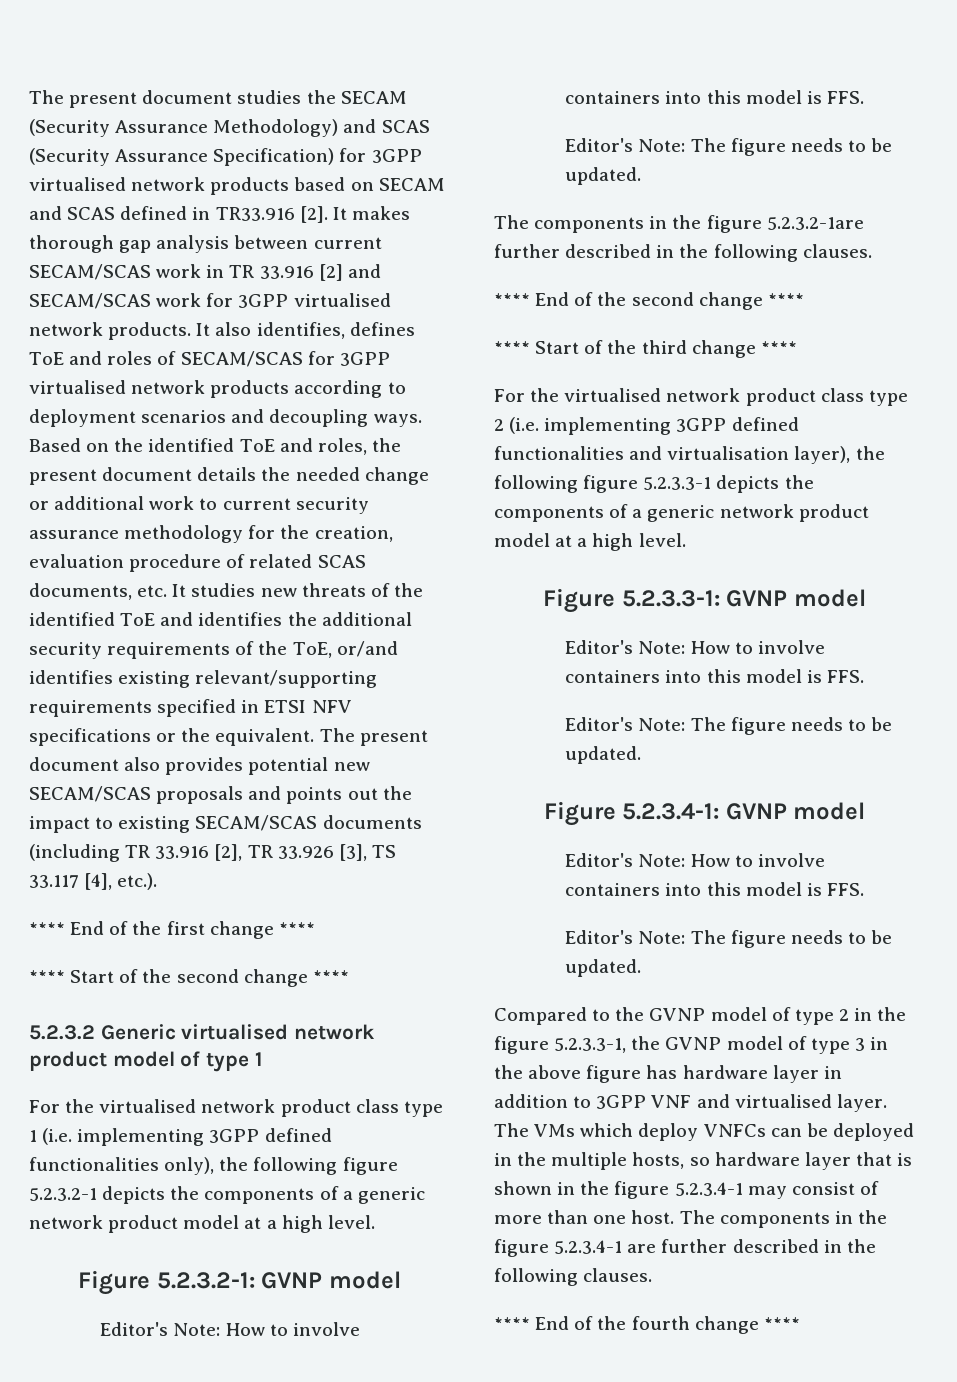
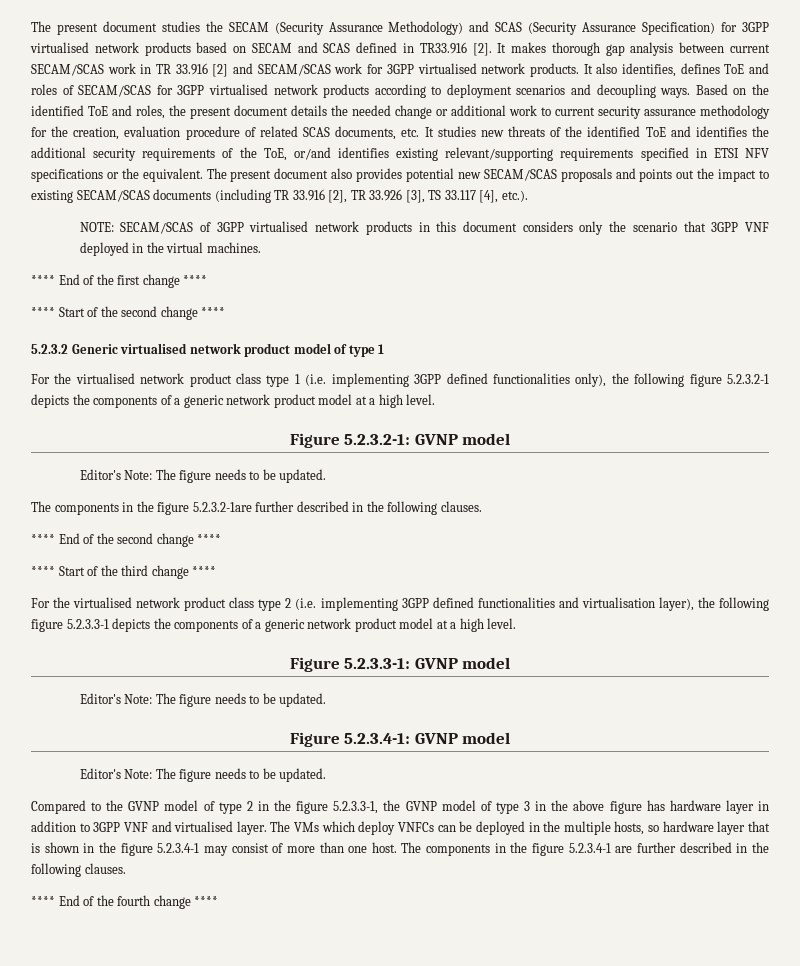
+ NOTE: SECAM/SCAS of 3GPP virtualised network products in this document considers only the scenario that 3GPP VNF deployed in the virtual machines.
  Figure 5.2.3.2-1: GVNP model
- Editor's Note: How to involve containers into this model is FFS.
  Figure 5.2.3.3-1: GVNP model
- Editor's Note: How to involve containers into this model is FFS.
  Figure 5.2.3.4-1: GVNP model
- Editor's Note: How to involve containers into this model is FFS.

